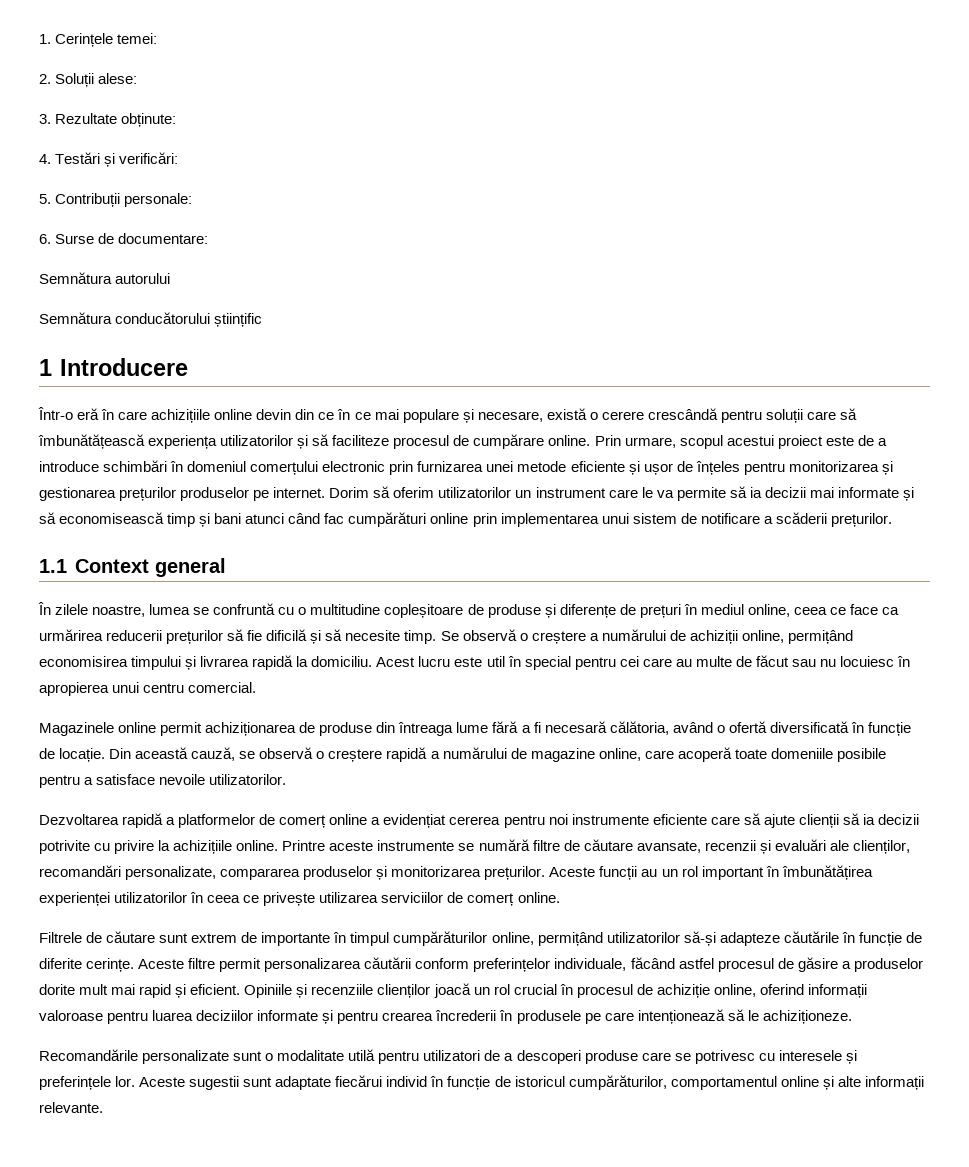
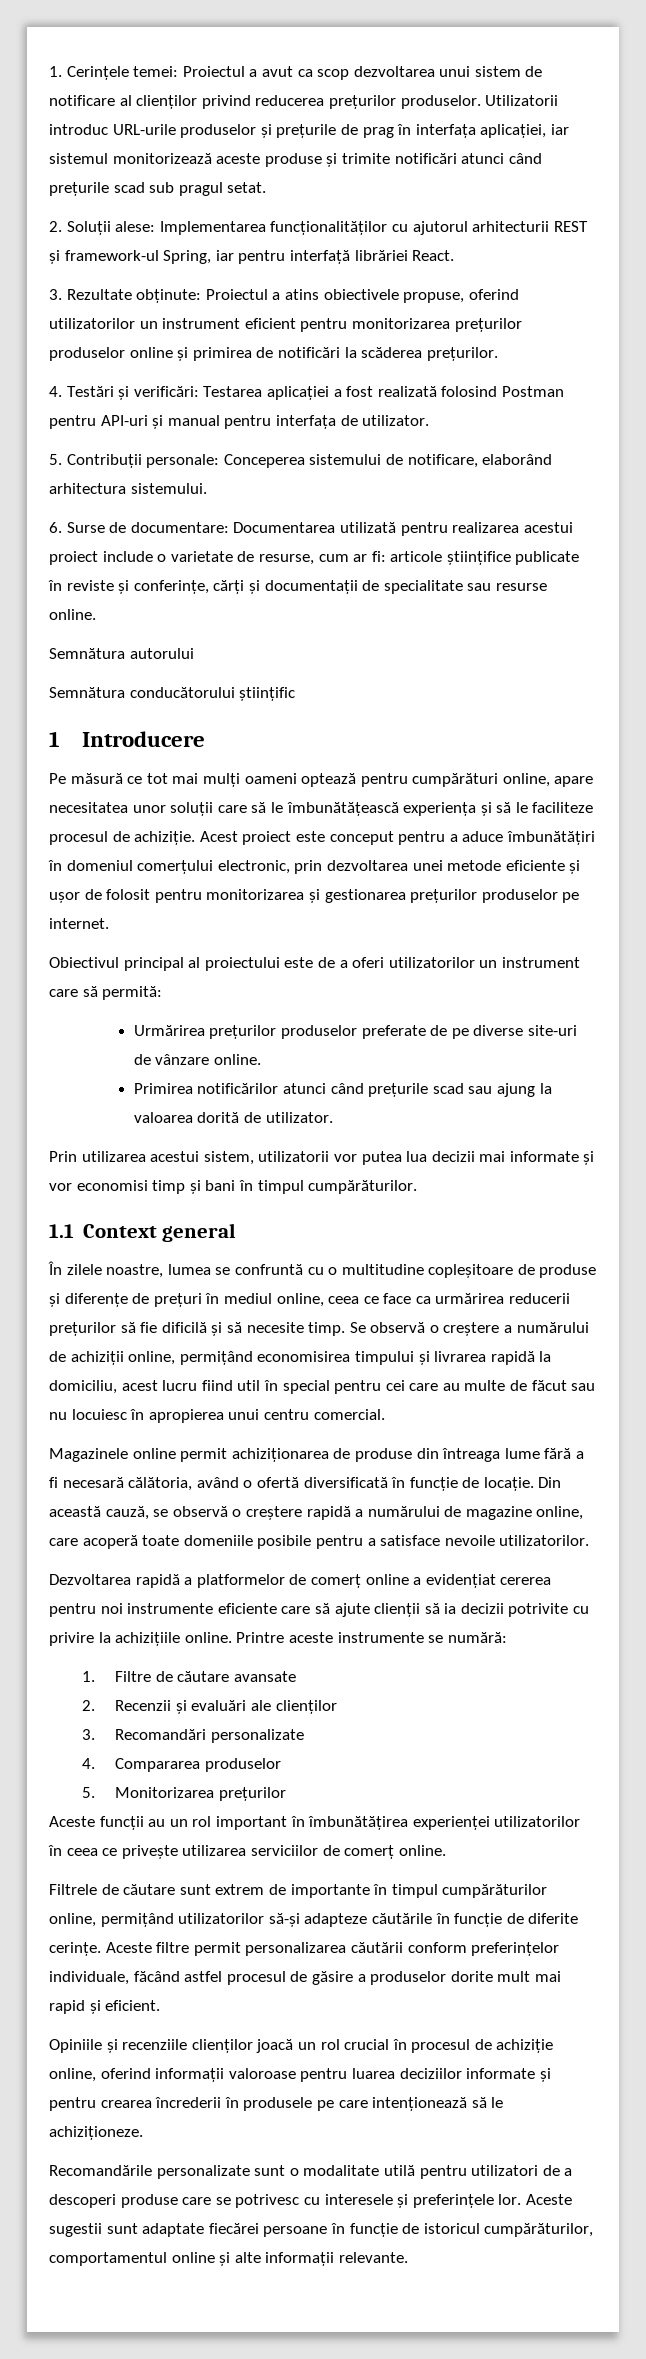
- 1. Cerințele temei:
- 2. Soluții alese:
- 3. Rezultate obținute:
- 4. Testări și verificări:
- 5. Contribuții personale:
- 6. Surse de documentare:
+ 1. Cerințele temei: Proiectul a avut ca scop dezvoltarea unui sistem de notificare al clienților privind reducerea prețurilor produselor. Utilizatorii introduc URL-urile produselor și prețurile de prag în interfața aplicației, iar sistemul monitorizează aceste produse și trimite notificări atunci când prețurile scad sub pragul setat.
+ 2. Soluții alese: Implementarea funcționalităților cu ajutorul arhitecturii REST și framework-ul Spring, iar pentru interfață librăriei React.
+ 3. Rezultate obținute: Proiectul a atins obiectivele propuse, oferind utilizatorilor un instrument eficient pentru monitorizarea prețurilor produselor online și primirea de notificări la scăderea prețurilor.
+ 4. Testări și verificări: Testarea aplicației a fost realizată folosind Postman pentru API-uri și manual pentru interfața de utilizator.
+ 5. Contribuții personale: Conceperea sistemului de notificare, elaborând arhitectura sistemului.
+ 6. Surse de documentare: Documentarea utilizată pentru realizarea acestui proiect include o varietate de resurse, cum ar fi: articole științifice publicate în reviste și conferințe, cărți și documentații de specialitate sau resurse online.
- Într-o eră în care achizițiile online devin din ce în ce mai populare și necesare, există o cerere crescândă pentru soluții care să îmbunătățească experiența utilizatorilor și să faciliteze procesul de cumpărare online. Prin urmare, scopul acestui proiect este de a introduce schimbări în domeniul comerțului electronic prin furnizarea unei metode eficiente și ușor de înțeles pentru monitorizarea și gestionarea prețurilor produselor pe internet. Dorim să oferim utilizatorilor un instrument care le va permite să ia decizii mai informate și să economisească timp și bani atunci când fac cumpărături online prin implementarea unui sistem de notificare a scăderii prețurilor.
+ Pe măsură ce tot mai mulți oameni optează pentru cumpărături online, apare necesitatea unor soluții care să le îmbunătățească experiența și să le faciliteze procesul de achiziție. Acest proiect este conceput pentru a aduce îmbunătățiri în domeniul comerțului electronic, prin dezvoltarea unei metode eficiente și ușor de folosit pentru monitorizarea și gestionarea prețurilor produselor pe internet.
+ Obiectivul principal al proiectului este de a oferi utilizatorilor un instrument care să permită:
+ Urmărirea prețurilor produselor preferate de pe diverse site-uri de vânzare online.
+ Primirea notificărilor atunci când prețurile scad sau ajung la valoarea dorită de utilizator.
+ Prin utilizarea acestui sistem, utilizatorii vor putea lua decizii mai informate și vor economisi timp și bani în timpul cumpărăturilor.
- Se observă o creștere a numărului de achiziții online, permițând economisirea timpului și livrarea rapidă la domiciliu. Acest lucru este util în special pentru cei care au multe de făcut sau nu locuiesc în apropierea unui centru comercial.
+ Se observă o creștere a numărului de achiziții online, permițând economisirea timpului și livrarea rapidă la domiciliu, acest lucru fiind util în special pentru cei care au multe de făcut sau nu locuiesc în apropierea unui centru comercial.
- Printre aceste instrumente se numără filtre de căutare avansate, recenzii și evaluări ale clienților, recomandări personalizate, compararea produselor și monitorizarea prețurilor. Aceste funcții au un rol important în îmbunătățirea experienței utilizatorilor în ceea ce privește utilizarea serviciilor de comerț online.
+ Printre aceste instrumente se numără:
+ 1. Filtre de căutare avansate
+ 2. Recenzii și evaluări ale clienților
+ 3. Recomandări personalizate
+ 4. Compararea produselor
+ 5. Monitorizarea prețurilor
+ Aceste funcții au un rol important în îmbunătățirea experienței utilizatorilor în ceea ce privește utilizarea serviciilor de comerț online.
- Aceste filtre permit personalizarea căutării conform preferințelor individuale, făcând astfel procesul de găsire a produselor dorite mult mai rapid și eficient. Opiniile și recenziile clienților joacă un rol crucial în procesul de achiziție online, oferind informații valoroase pentru luarea deciziilor informate și pentru crearea încrederii în produsele pe care intenționează să le achiziționeze.
+ Aceste filtre permit personalizarea căutării conform preferințelor individuale, făcând astfel procesul de găsire a produselor dorite mult mai rapid și eficient.
+ Opiniile și recenziile clienților joacă un rol crucial în procesul de achiziție online, oferind informații valoroase pentru luarea deciziilor informate și pentru crearea încrederii în produsele pe care intenționează să le achiziționeze.
- Aceste sugestii sunt adaptate fiecărui individ în funcție de istoricul cumpărăturilor, comportamentul online și alte informații relevante.
+ Aceste sugestii sunt adaptate fiecărei persoane în funcție de istoricul cumpărăturilor, comportamentul online și alte informații relevante.

